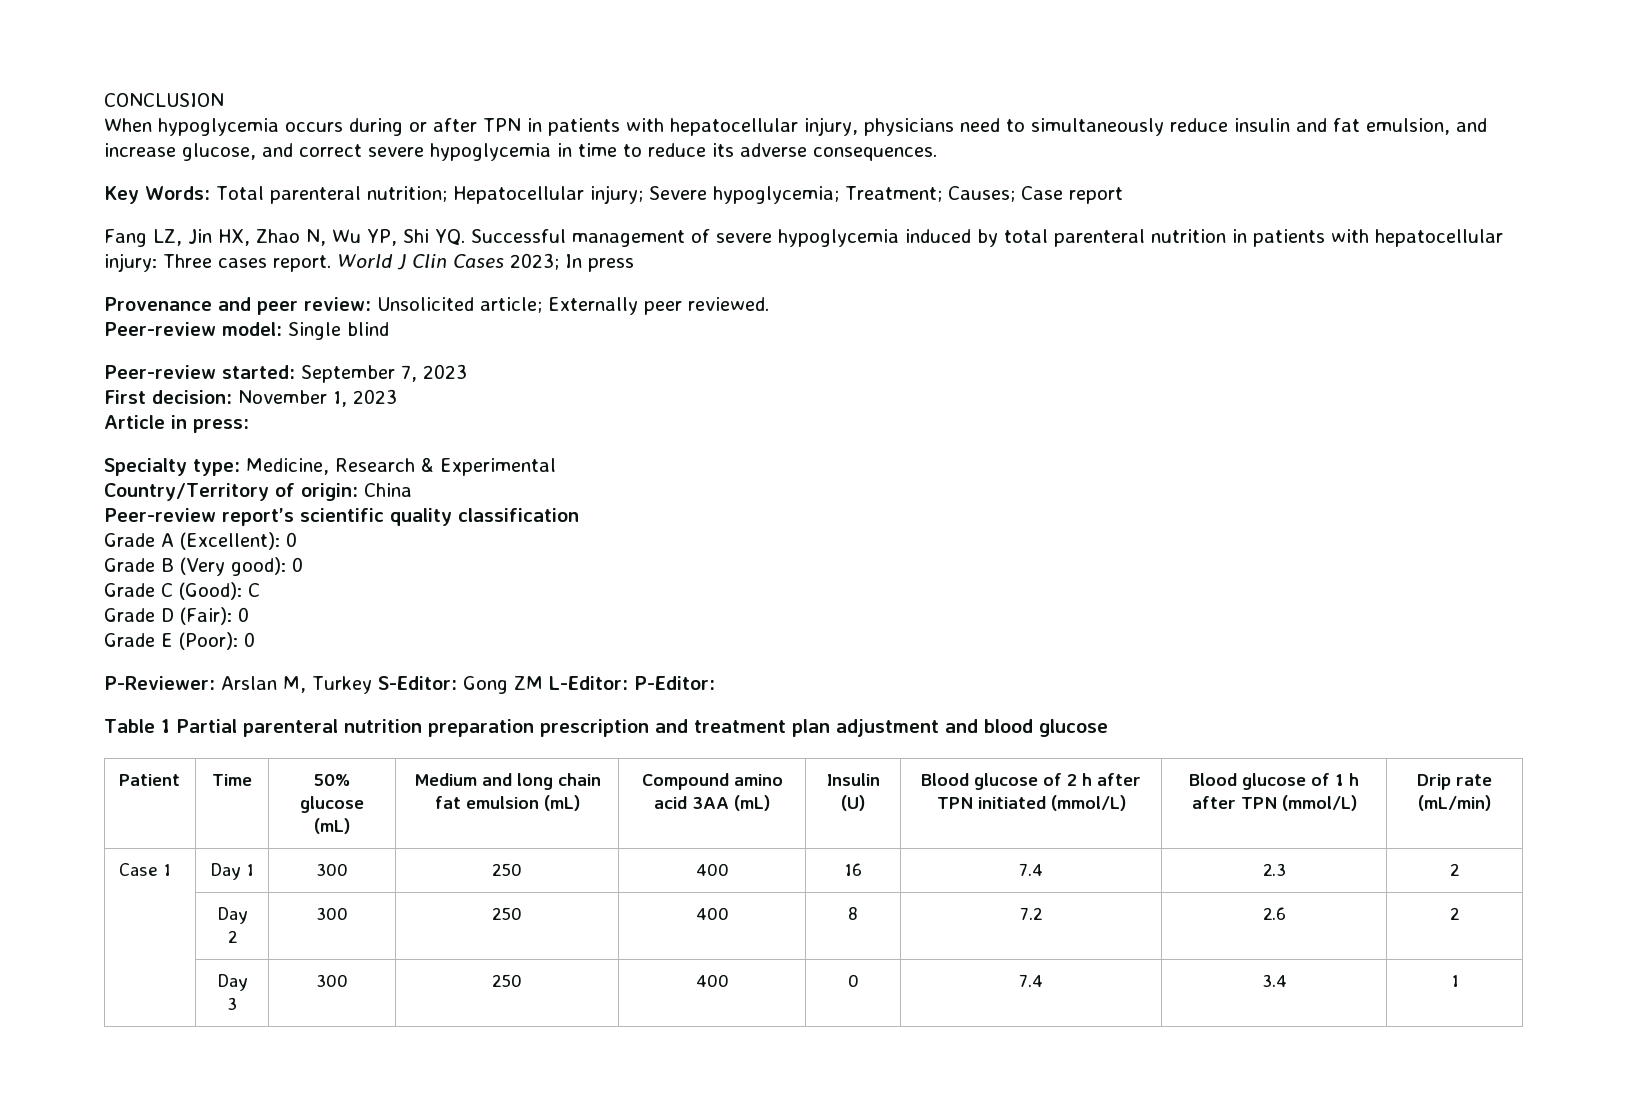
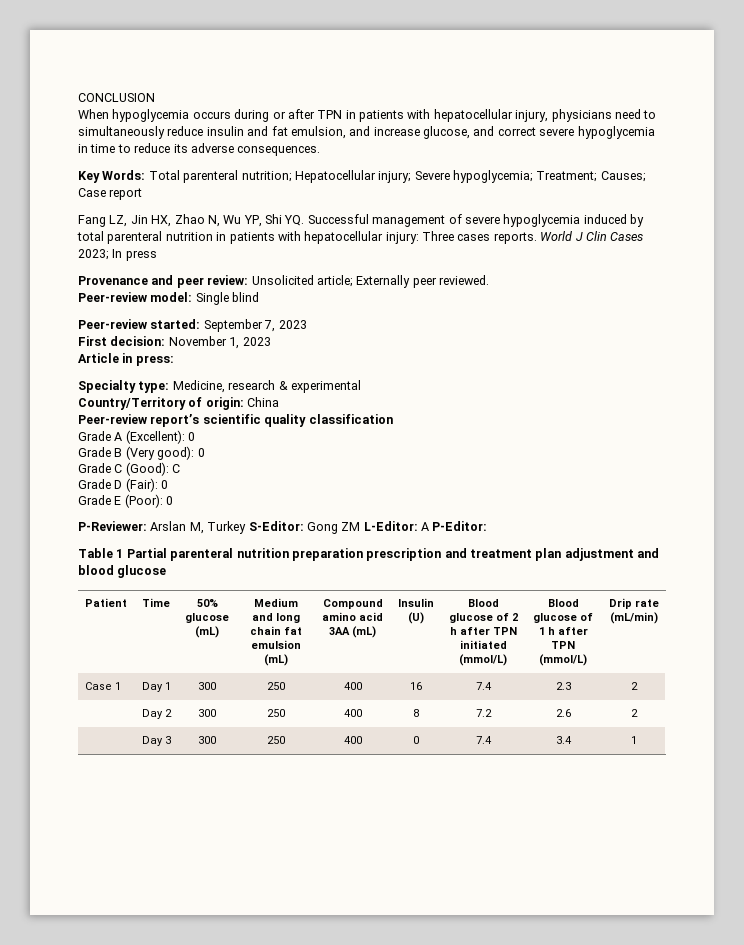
- Fang LZ, Jin HX, Zhao N, Wu YP, Shi YQ. Successful management of severe hypoglycemia induced by total parenteral nutrition in patients with hepatocellular injury: Three cases report.
+ Fang LZ, Jin HX, Zhao N, Wu YP, Shi YQ. Successful management of severe hypoglycemia induced by total parenteral nutrition in patients with hepatocellular injury: Three cases reports.
- Specialty type: Medicine, Research & Experimental
+ Specialty type: Medicine, research & experimental
- P-Reviewer: Arslan M, Turkey S-Editor: Gong ZM L-Editor: P-Editor:
+ P-Reviewer: Arslan M, Turkey S-Editor: Gong ZM L-Editor: A P-Editor:

